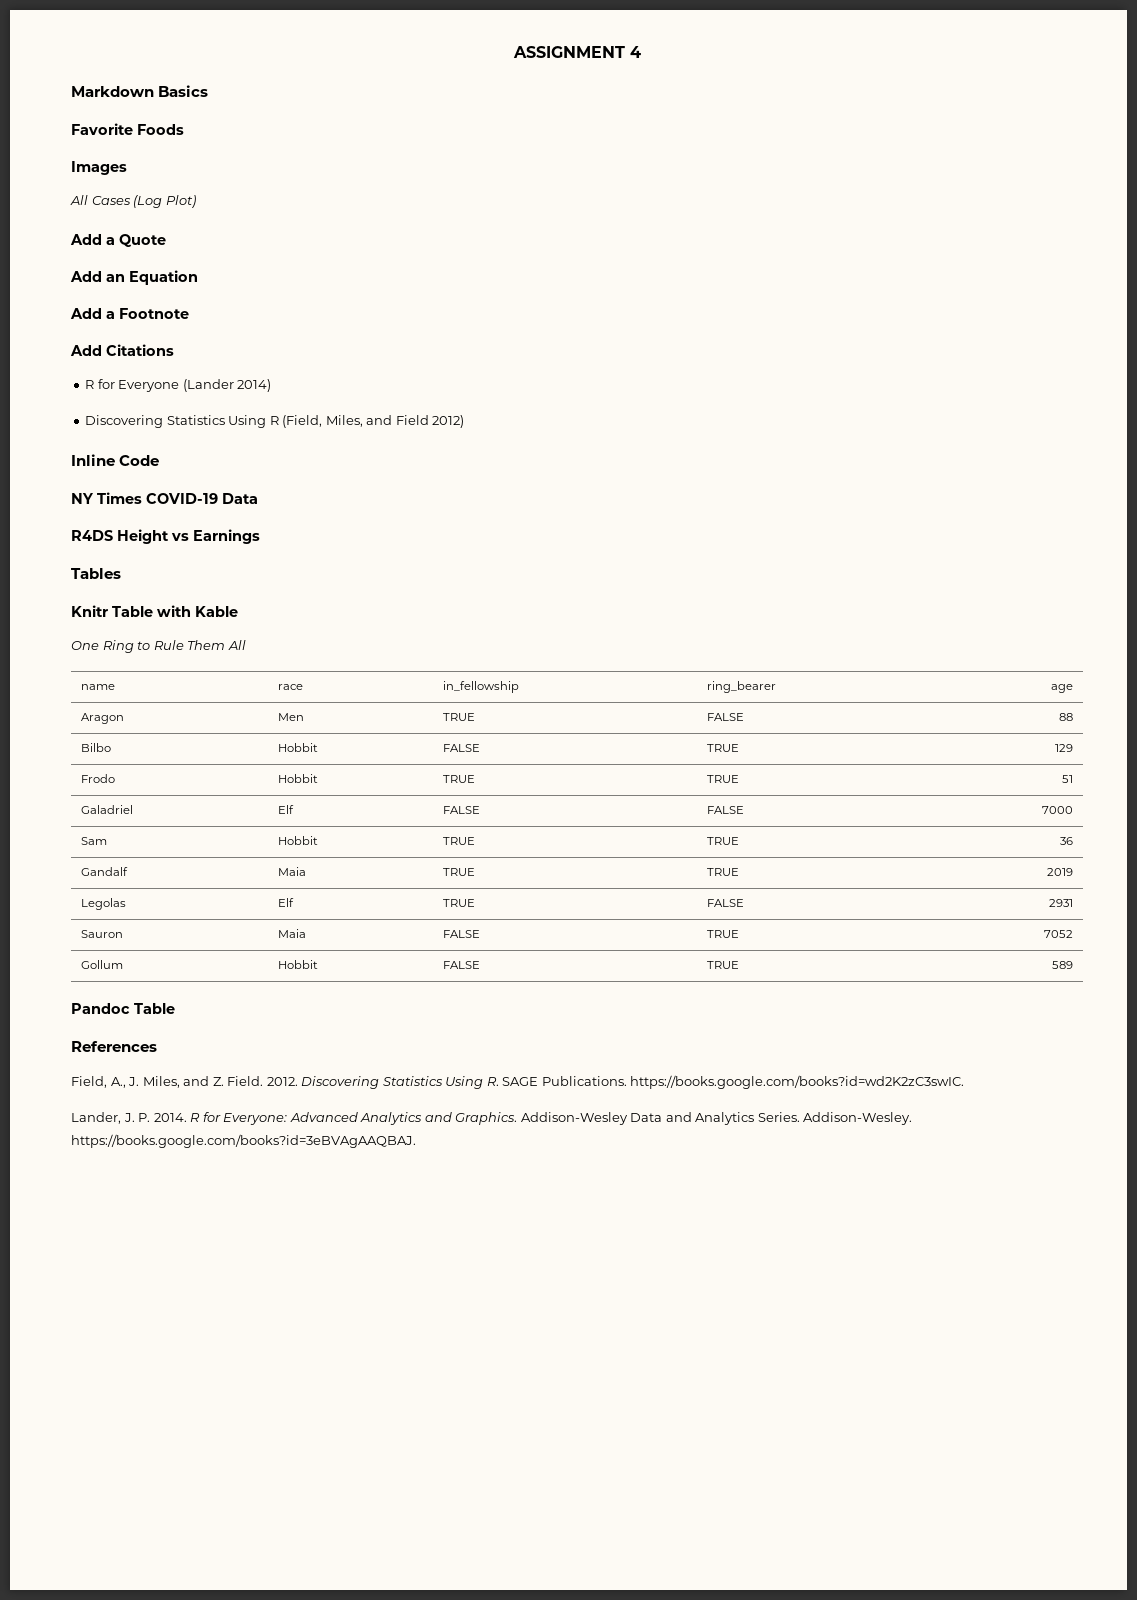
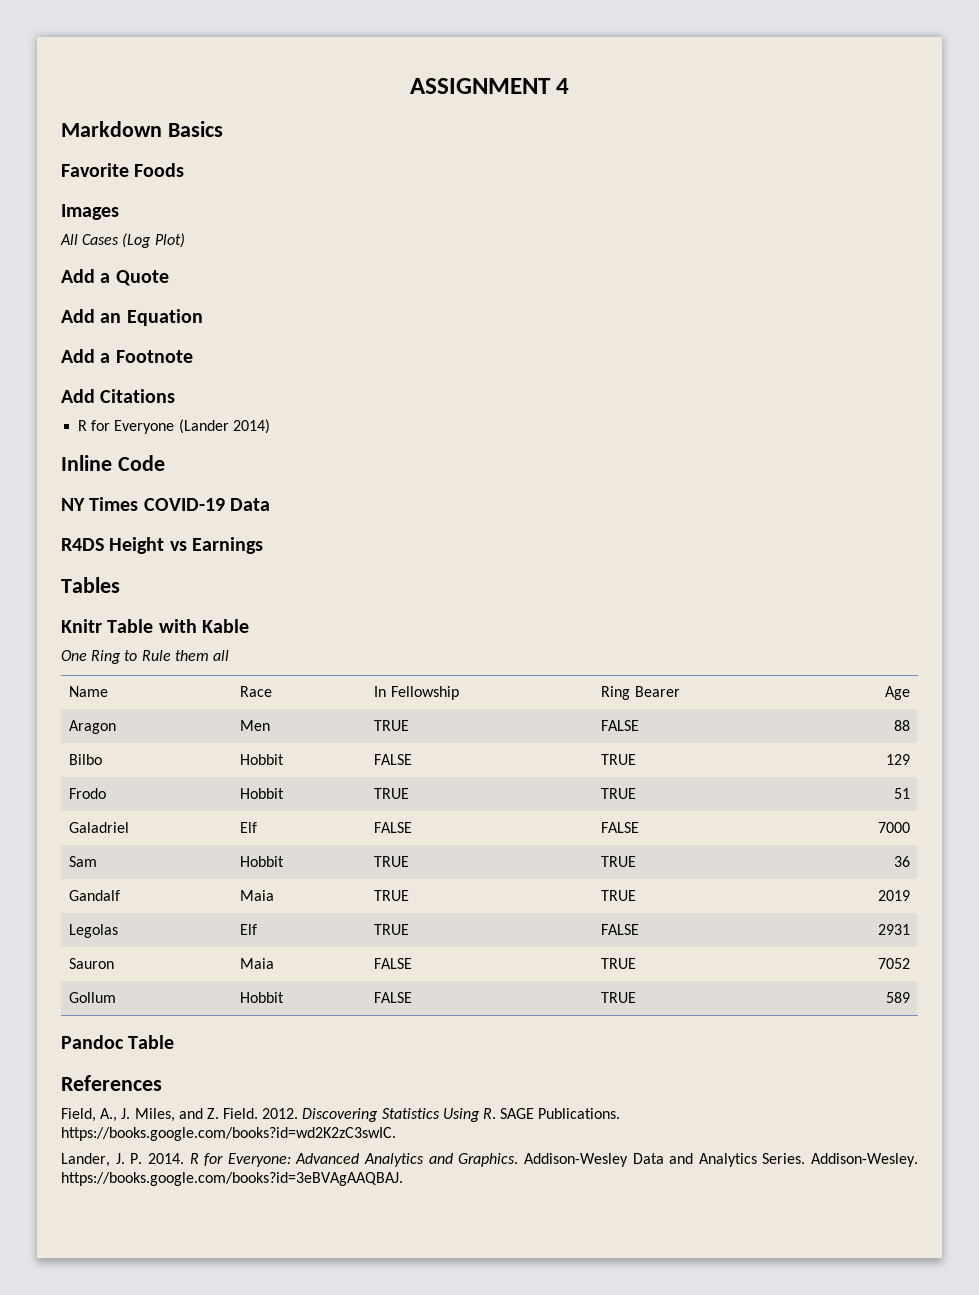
- Discovering Statistics Using R (Field, Miles, and Field 2012)
- One Ring to Rule Them All
- name | race | in_fellowship | ring_bearer | age
+ One Ring to Rule them all
+ Name | Race | In Fellowship | Ring Bearer | Age

